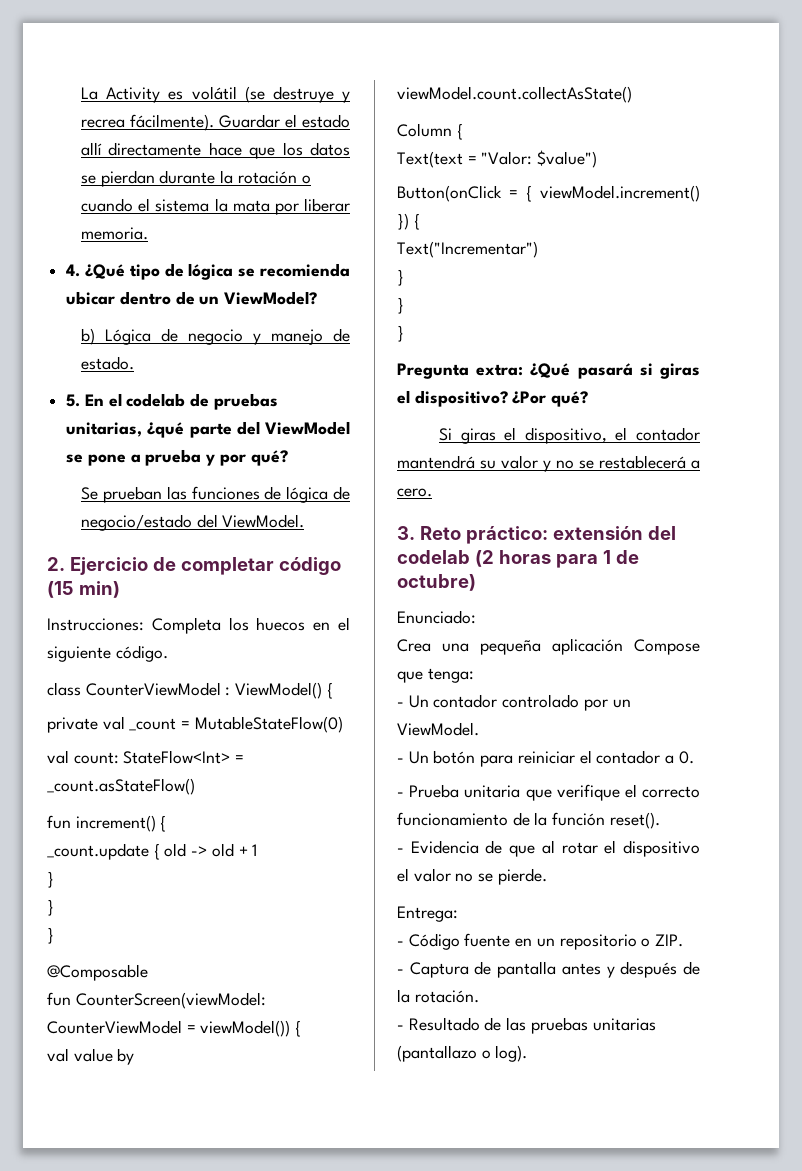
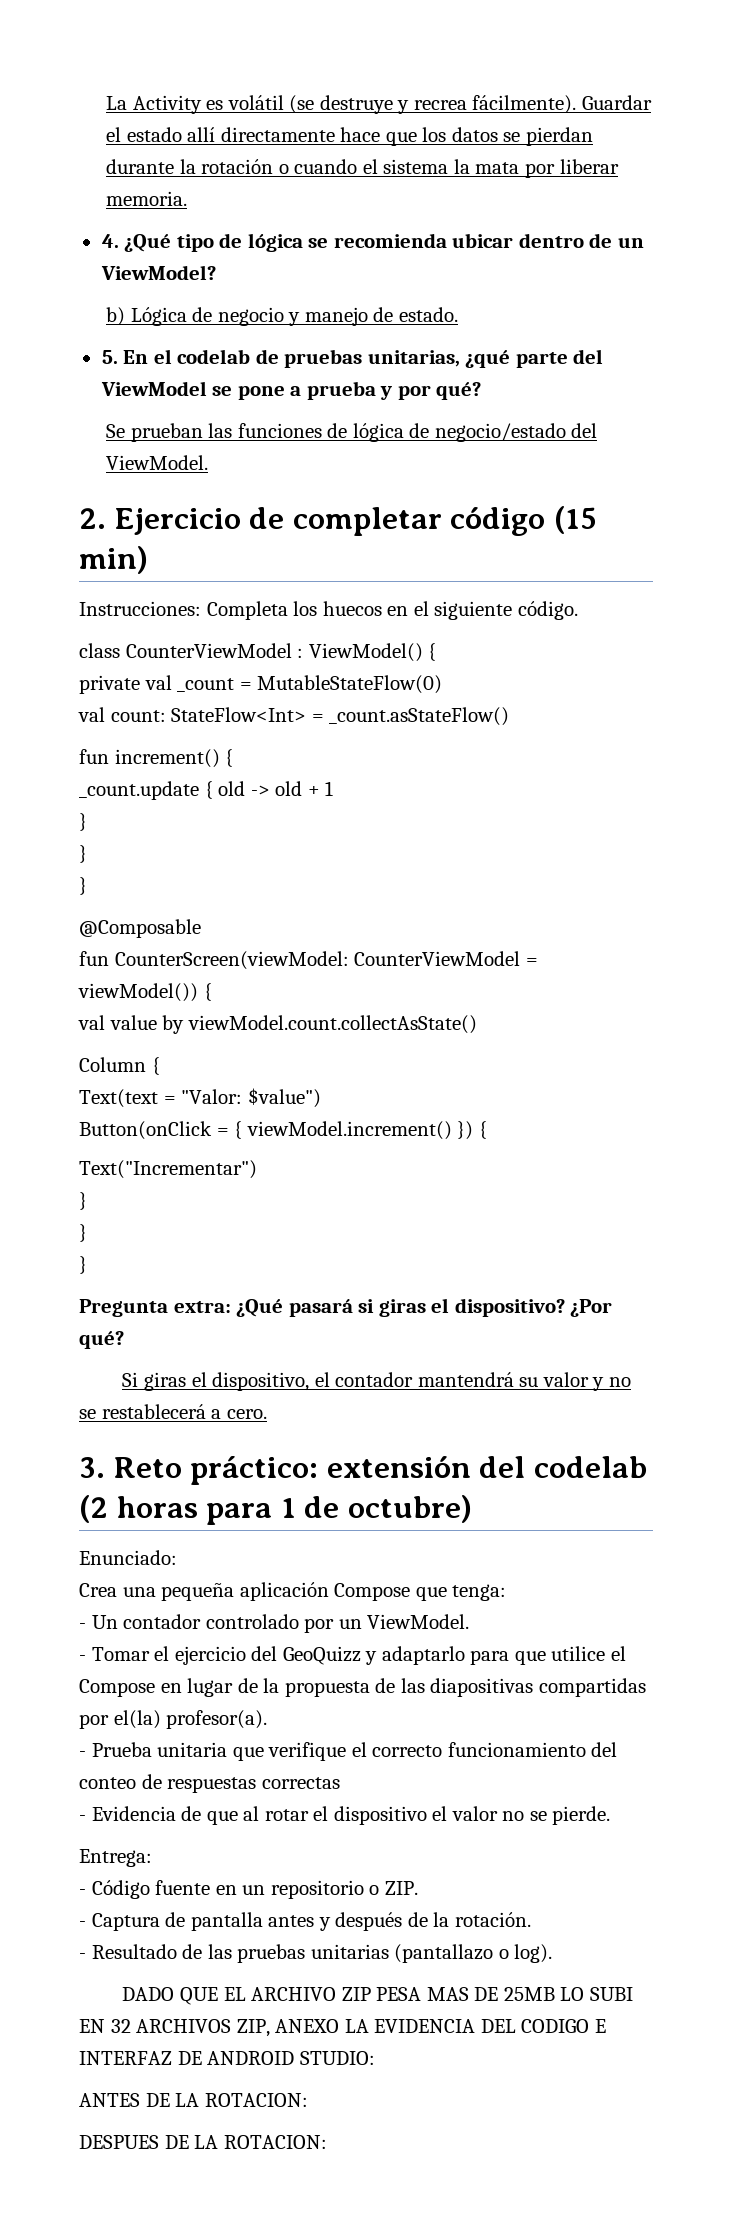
- - Un botón para reiniciar el contador a 0.
+ - Tomar el ejercicio del GeoQuizz y adaptarlo para que utilice el Compose en lugar de la propuesta de las diapositivas compartidas por el(la) profesor(a).
- - Prueba unitaria que verifique el correcto funcionamiento de la función reset().
+ - Prueba unitaria que verifique el correcto funcionamiento del conteo de respuestas correctas
+ DADO QUE EL ARCHIVO ZIP PESA MAS DE 25MB LO SUBI EN 32 ARCHIVOS ZIP, ANEXO LA EVIDENCIA DEL CODIGO E INTERFAZ DE ANDROID STUDIO:
+ ANTES DE LA ROTACION:
+ DESPUES DE LA ROTACION:

